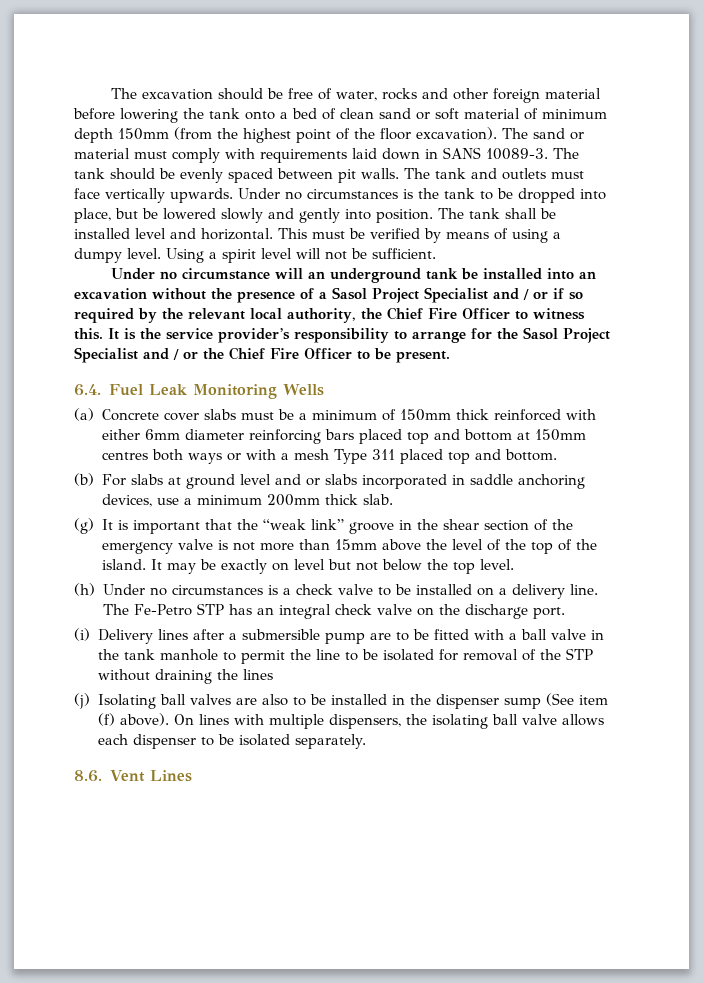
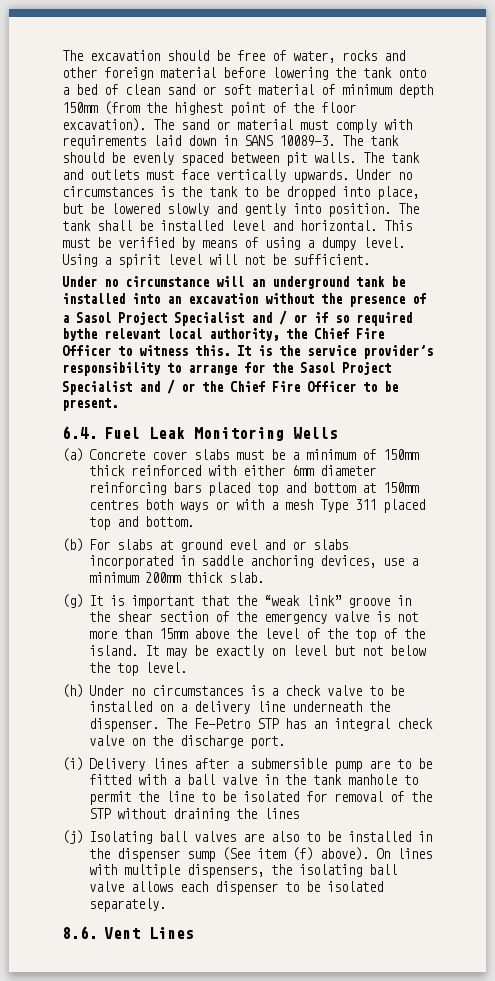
- Under no circumstance will an underground tank be installed into an excavation without the presence of a Sasol Project Specialist and / or if so required by the relevant local authority, the Chief Fire Officer to witness this.
+ Under no circumstance will an underground tank be installed into an excavation without the presence of a Sasol Project Specialist and / or if so required bythe relevant local authority, the Chief Fire Officer to witness this.
- (b) For slabs at ground level and or slabs incorporated in saddle anchoring devices, use a minimum 200mm thick slab.
+ (b) For slabs at ground evel and or slabs incorporated in saddle anchoring devices, use a minimum 200mm thick slab.
- (h) Under no circumstances is a check valve to be installed on a delivery line.
+ (h) Under no circumstances is a check valve to be installed on a delivery line underneath the dispenser.

